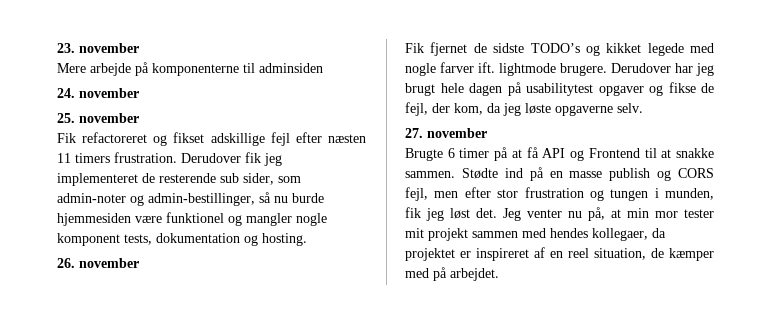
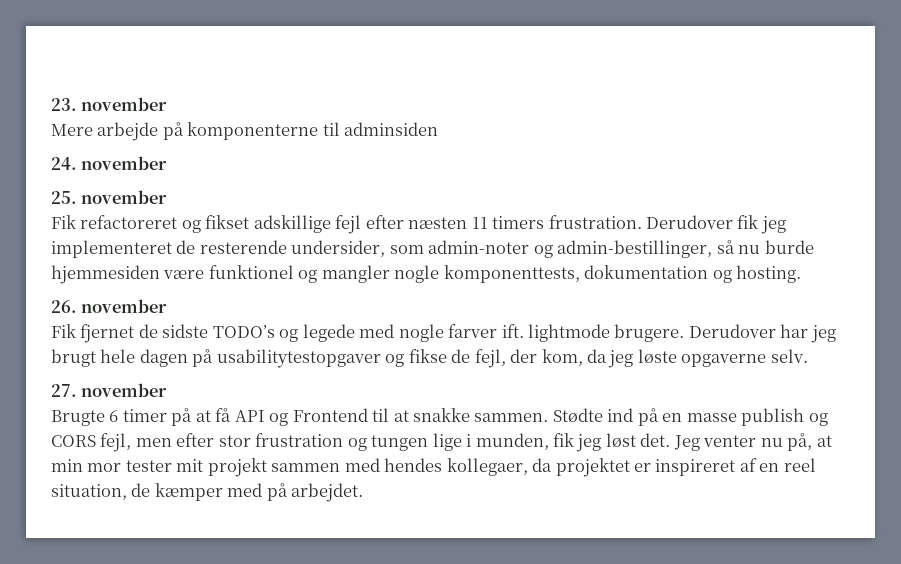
- Derudover fik jeg implementeret de resterende sub sider, som admin-noter og admin-bestillinger, så nu burde hjemmesiden være funktionel og mangler nogle komponent tests, dokumentation og hosting.
+ Derudover fik jeg implementeret de resterende undersider, som admin-noter og admin-bestillinger, så nu burde hjemmesiden være funktionel og mangler nogle komponenttests, dokumentation og hosting.
- Fik fjernet de sidste TODO’s og kikket legede med nogle farver ift. lightmode brugere.
+ Fik fjernet de sidste TODO’s og legede med nogle farver ift. lightmode brugere.
- Derudover har jeg brugt hele dagen på usabilitytest opgaver og fikse de fejl, der kom, da jeg løste opgaverne selv.
+ Derudover har jeg brugt hele dagen på usabilitytestopgaver og fikse de fejl, der kom, da jeg løste opgaverne selv.
- Stødte ind på en masse publish og CORS fejl, men efter stor frustration og tungen i munden, fik jeg løst det.
+ Stødte ind på en masse publish og CORS fejl, men efter stor frustration og tungen lige i munden, fik jeg løst det.

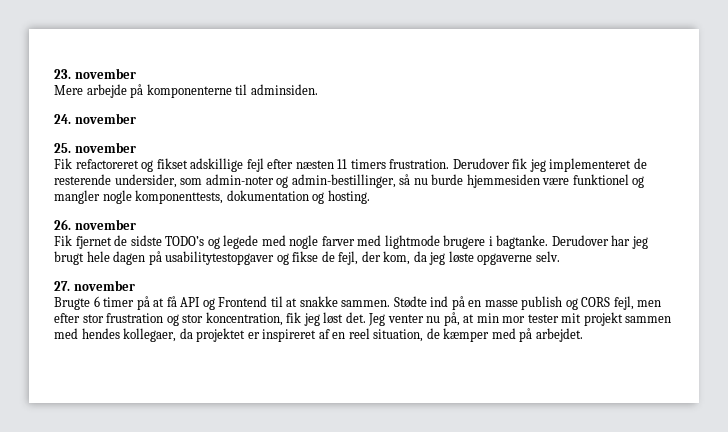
- Mere arbejde på komponenterne til adminsiden
+ Mere arbejde på komponenterne til adminsiden.
- Fik fjernet de sidste TODO’s og legede med nogle farver ift. lightmode brugere.
+ Fik fjernet de sidste TODO’s og legede med nogle farver med lightmode brugere i bagtanke.
- Stødte ind på en masse publish og CORS fejl, men efter stor frustration og tungen lige i munden, fik jeg løst det.
+ Stødte ind på en masse publish og CORS fejl, men efter stor frustration og stor koncentration, fik jeg løst det.

